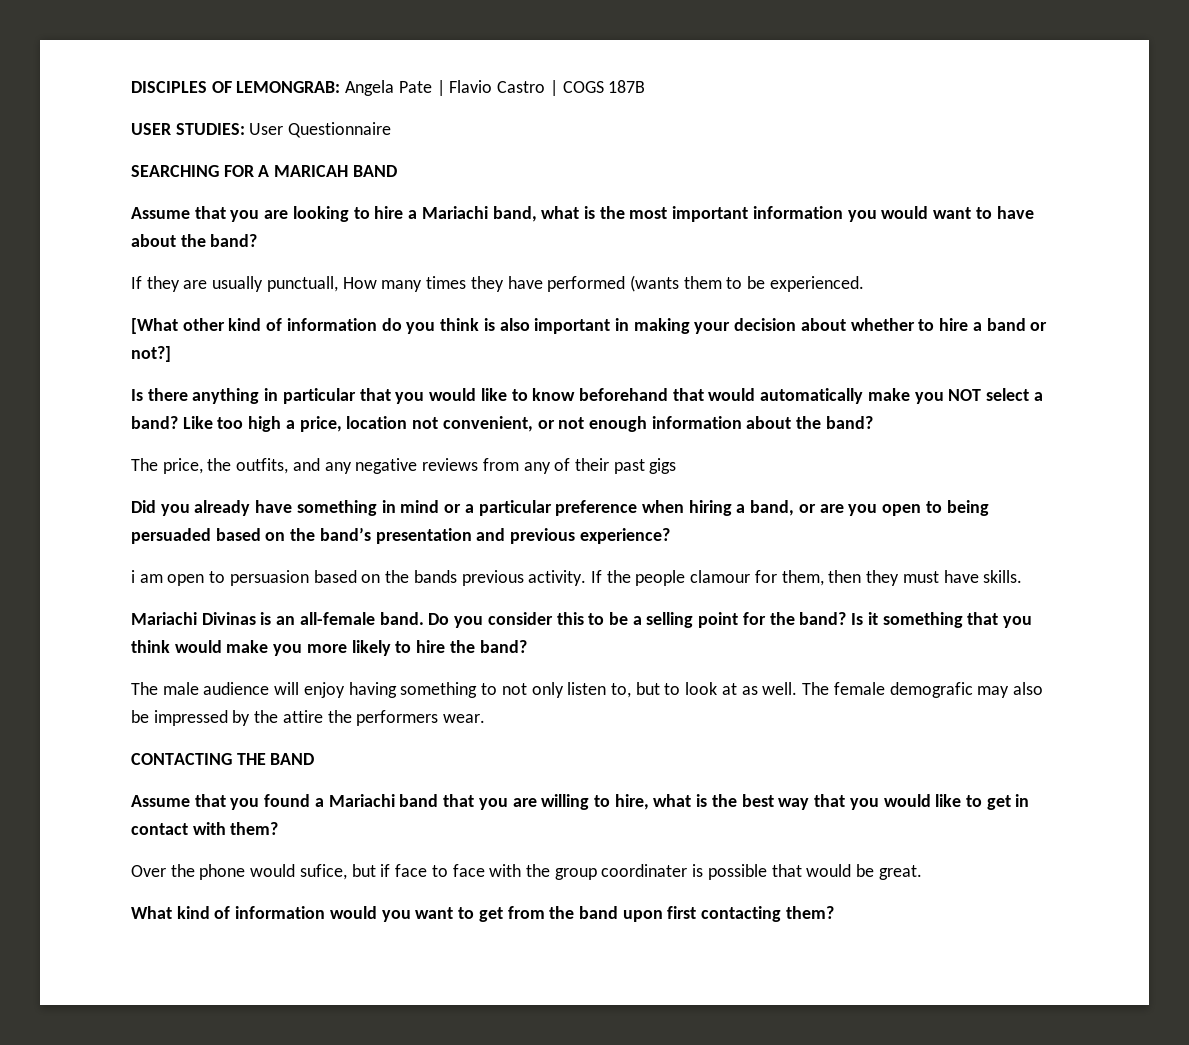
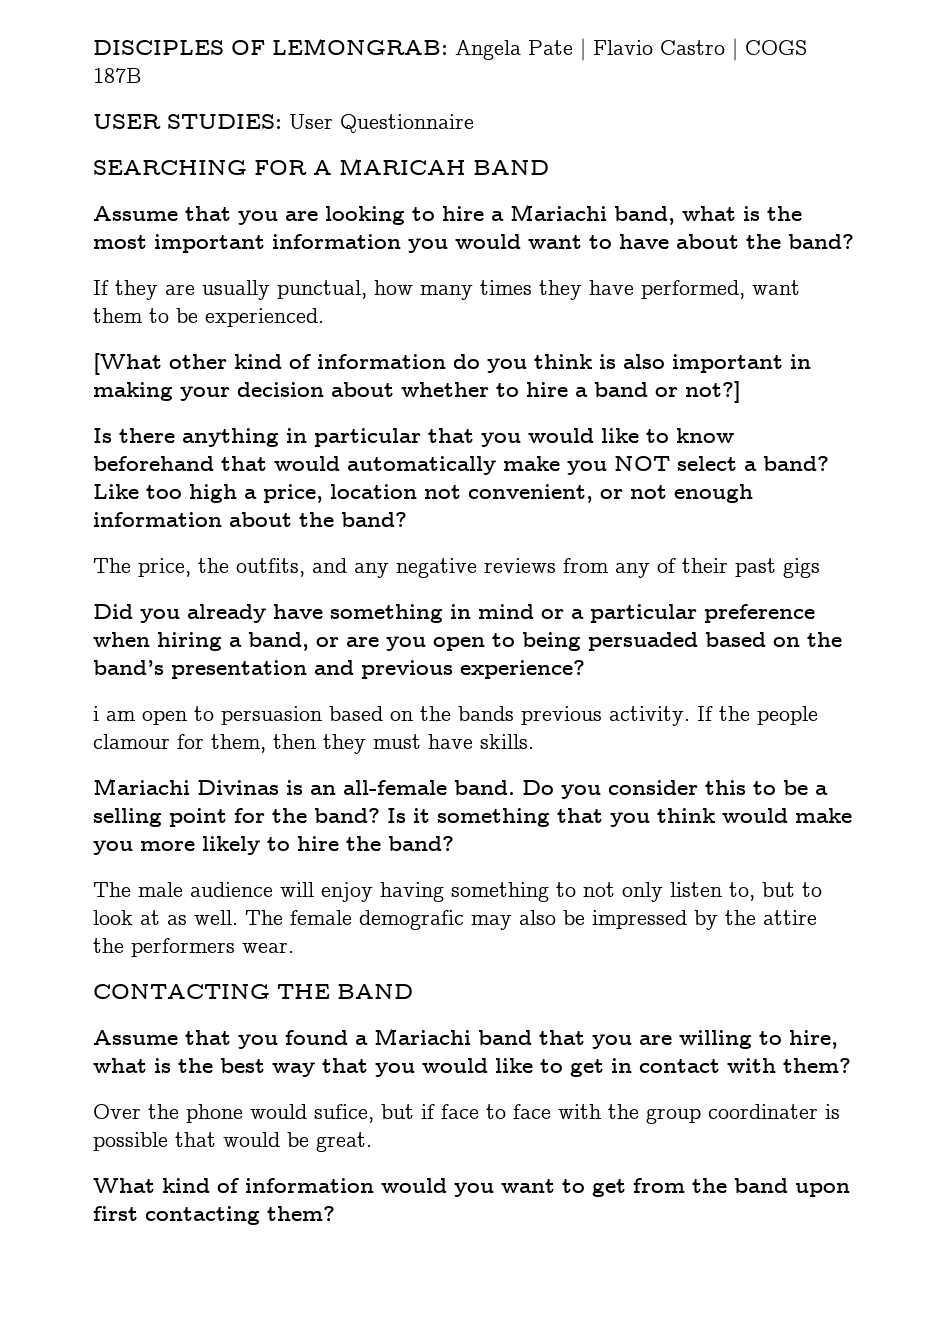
- If they are usually punctuall, How many times they have performed (wants them to be experienced.
+ If they are usually punctual, how many times they have performed, want them to be experienced.

